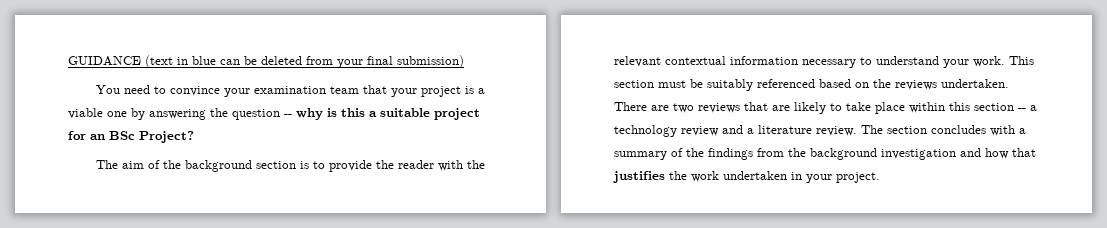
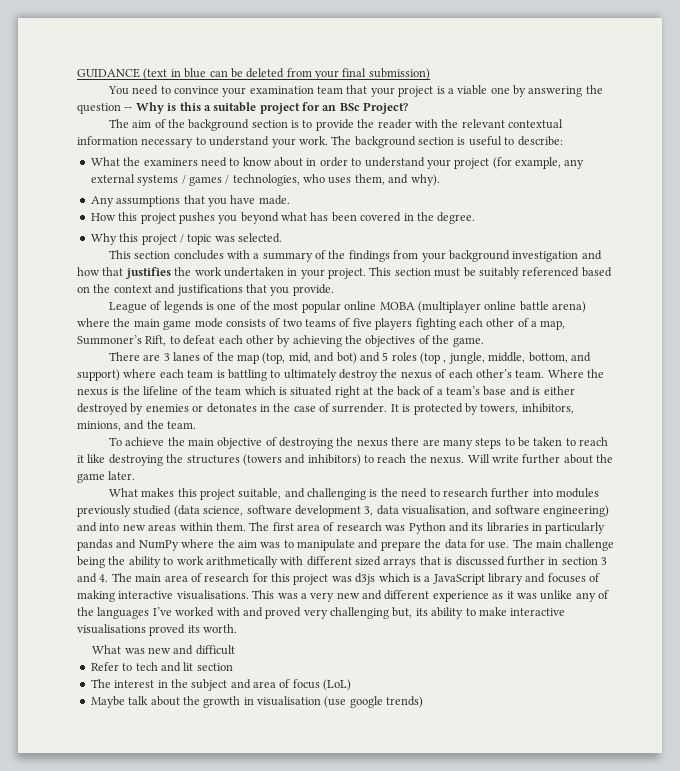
- You need to convince your examination team that your project is a viable one by answering the question -- why is this a suitable project for an BSc Project?
+ You need to convince your examination team that your project is a viable one by answering the question -- Why is this a suitable project for an BSc Project?
- This section must be suitably referenced based on the reviews undertaken. There are two reviews that are likely to take place within this section -- a technology review and a literature review. The section concludes with a summary of the findings from the background investigation and how that justifies the work undertaken in your project.
+ The background section is useful to describe:
+ What the examiners need to know about in order to understand your project (for example, any external systems / games / technologies, who uses them, and why).
+ Any assumptions that you have made.
+ How this project pushes you beyond what has been covered in the degree.
+ Why this project / topic was selected.
+ This section concludes with a summary of the findings from your background investigation and how that justifies the work undertaken in your project.
+ This section must be suitably referenced based on the context and justifications that you provide.
+ League of legends is one of the most popular online MOBA (multiplayer online battle arena) where the main game mode consists of two teams of five players fighting each other of a map, Summoner’s Rift, to defeat each other by achieving the objectives of the game.
+ There are 3 lanes of the map (top, mid, and bot) and 5 roles (top , jungle, middle, bottom, and support) where each team is battling to ultimately destroy the nexus of each other’s team. Where the nexus is the lifeline of the team which is situated right at the back of a team’s base and is either destroyed by enemies or detonates in the case of surrender. It is protected by towers, inhibitors, minions, and the team.
+ To achieve the main objective of destroying the nexus there are many steps to be taken to reach it like destroying the structures (towers and inhibitors) to reach the nexus. Will write further about the game later.
+ What makes this project suitable, and challenging is the need to research further into modules previously studied (data science, software development 3, data visualisation, and software engineering) and into new areas within them. The first area of research was Python and its libraries in particularly pandas and NumPy where the aim was to manipulate and prepare the data for use. The main challenge being the ability to work arithmetically with different sized arrays that is discussed further in section 3 and 4. The main area of research for this project was d3js which is a JavaScript library and focuses of making interactive visualisations. This was a very new and different experience as it was unlike any of the languages I’ve worked with and proved very challenging but, its ability to make interactive visualisations proved its worth.
+ What was new and difficult
+ Refer to tech and lit section
+ The interest in the subject and area of focus (LoL)
+ Maybe talk about the growth in visualisation (use google trends)

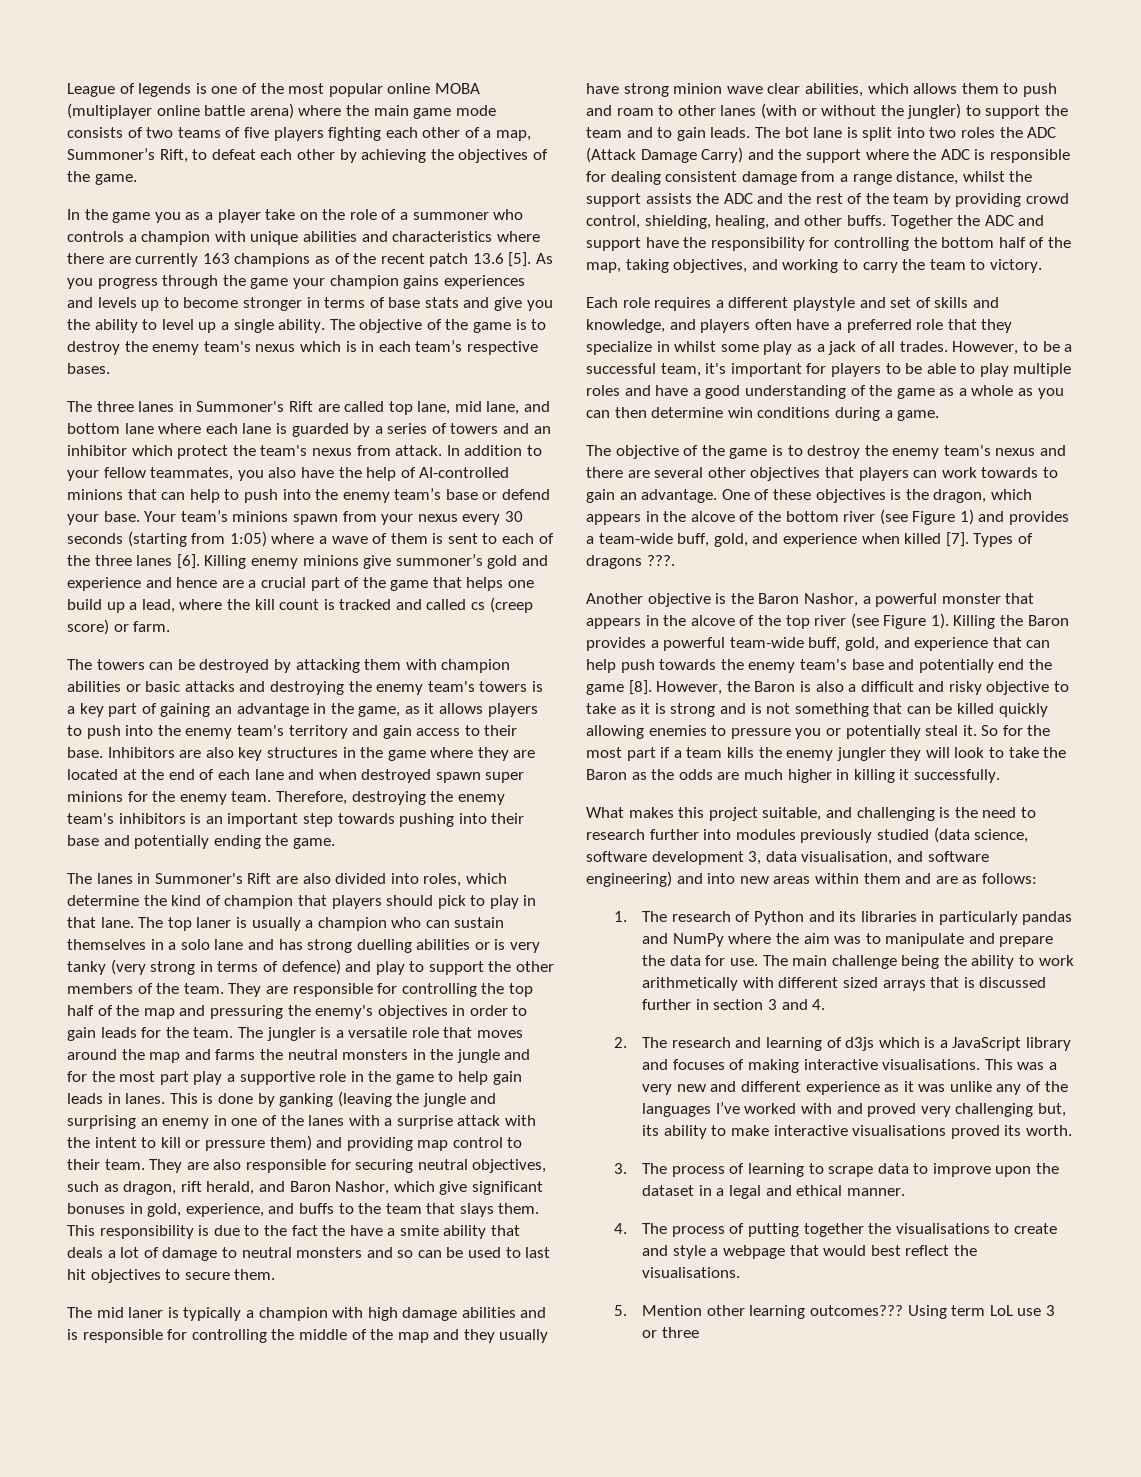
- GUIDANCE (text in blue can be deleted from your final submission)
- You need to convince your examination team that your project is a viable one by answering the question -- Why is this a suitable project for an BSc Project?
- The aim of the background section is to provide the reader with the relevant contextual information necessary to understand your work. The background section is useful to describe:
- What the examiners need to know about in order to understand your project (for example, any external systems / games / technologies, who uses them, and why).
- Any assumptions that you have made.
- How this project pushes you beyond what has been covered in the degree.
- Why this project / topic was selected.
- This section concludes with a summary of the findings from your background investigation and how that justifies the work undertaken in your project. This section must be suitably referenced based on the context and justifications that you provide.
- There are 3 lanes of the map (top, mid, and bot) and 5 roles (top , jungle, middle, bottom, and support) where each team is battling to ultimately destroy the nexus of each other’s team. Where the nexus is the lifeline of the team which is situated right at the back of a team’s base and is either destroyed by enemies or detonates in the case of surrender. It is protected by towers, inhibitors, minions, and the team.
- To achieve the main objective of destroying the nexus there are many steps to be taken to reach it like destroying the structures (towers and inhibitors) to reach the nexus. Will write further about the game later.
+ In the game you as a player take on the role of a summoner who controls a champion with unique abilities and characteristics where there are currently 163 champions as of the recent patch 13.6 [5]. As you progress through the game your champion gains experiences and levels up to become stronger in terms of base stats and give you the ability to level up a single ability. The objective of the game is to destroy the enemy team's nexus which is in each team’s respective bases.
+ The three lanes in Summoner's Rift are called top lane, mid lane, and bottom lane where each lane is guarded by a series of towers and an inhibitor which protect the team's nexus from attack. In addition to your fellow teammates, you also have the help of AI-controlled minions that can help to push into the enemy team’s base or defend your base. Your team’s minions spawn from your nexus every 30 seconds (starting from 1:05) where a wave of them is sent to each of the three lanes [6]. Killing enemy minions give summoner’s gold and experience and hence are a crucial part of the game that helps one build up a lead, where the kill count is tracked and called cs (creep score) or farm.
+ The towers can be destroyed by attacking them with champion abilities or basic attacks and destroying the enemy team's towers is a key part of gaining an advantage in the game, as it allows players to push into the enemy team's territory and gain access to their base. Inhibitors are also key structures in the game where they are located at the end of each lane and when destroyed spawn super minions for the enemy team. Therefore, destroying the enemy team's inhibitors is an important step towards pushing into their base and potentially ending the game.
+ The lanes in Summoner's Rift are also divided into roles, which determine the kind of champion that players should pick to play in that lane. The top laner is usually a champion who can sustain themselves in a solo lane and has strong duelling abilities or is very tanky (very strong in terms of defence) and play to support the other members of the team. They are responsible for controlling the top half of the map and pressuring the enemy's objectives in order to gain leads for the team. The jungler is a versatile role that moves around the map and farms the neutral monsters in the jungle and for the most part play a supportive role in the game to help gain leads in lanes. This is done by ganking (leaving the jungle and surprising an enemy in one of the lanes with a surprise attack with the intent to kill or pressure them) and providing map control to their team. They are also responsible for securing neutral objectives, such as dragon, rift herald, and Baron Nashor, which give significant bonuses in gold, experience, and buffs to the team that slays them. This responsibility is due to the fact the have a smite ability that deals a lot of damage to neutral monsters and so can be used to last hit objectives to secure them.
+ The mid laner is typically a champion with high damage abilities and is responsible for controlling the middle of the map and they usually have strong minion wave clear abilities, which allows them to push and roam to other lanes (with or without the jungler) to support the team and to gain leads. The bot lane is split into two roles the ADC (Attack Damage Carry) and the support where the ADC is responsible for dealing consistent damage from a range distance, whilst the support assists the ADC and the rest of the team by providing crowd control, shielding, healing, and other buffs. Together the ADC and support have the responsibility for controlling the bottom half of the map, taking objectives, and working to carry the team to victory.
+ Each role requires a different playstyle and set of skills and knowledge, and players often have a preferred role that they specialize in whilst some play as a jack of all trades. However, to be a successful team, it's important for players to be able to play multiple roles and have a good understanding of the game as a whole as you can then determine win conditions during a game.
+ The objective of the game is to destroy the enemy team's nexus and there are several other objectives that players can work towards to gain an advantage. One of these objectives is the dragon, which appears in the alcove of the bottom river (see Figure 1) and provides a team-wide buff, gold, and experience when killed [7]. Types of dragons ???.
+ Another objective is the Baron Nashor, a powerful monster that appears in the alcove of the top river (see Figure 1). Killing the Baron provides a powerful team-wide buff, gold, and experience that can help push towards the enemy team's base and potentially end the game [8]. However, the Baron is also a difficult and risky objective to take as it is strong and is not something that can be killed quickly allowing enemies to pressure you or potentially steal it. So for the most part if a team kills the enemy jungler they will look to take the Baron as the odds are much higher in killing it successfully.
- What makes this project suitable, and challenging is the need to research further into modules previously studied (data science, software development 3, data visualisation, and software engineering) and into new areas within them. The first area of research was Python and its libraries in particularly pandas and NumPy where the aim was to manipulate and prepare the data for use.
+ What makes this project suitable, and challenging is the need to research further into modules previously studied (data science, software development 3, data visualisation, and software engineering) and into new areas within them and are as follows:
+ 1. The research of Python and its libraries in particularly pandas and NumPy where the aim was to manipulate and prepare the data for use.
- The main challenge being the ability to work arithmetically with different sized arrays that is discussed further in section 3 and 4. The main area of research for this project was d3js which is a JavaScript library and focuses of making interactive visualisations.
+ The main challenge being the ability to work arithmetically with different sized arrays that is discussed further in section 3 and 4.
+ 2. The research and learning of d3js which is a JavaScript library and focuses of making interactive visualisations.
- What was new and difficult
- Refer to tech and lit section
- The interest in the subject and area of focus (LoL)
- Maybe talk about the growth in visualisation (use google trends)
+ 3. The process of learning to scrape data to improve upon the dataset in a legal and ethical manner.
+ 4. The process of putting together the visualisations to create and style a webpage that would best reflect the visualisations.
+ 5. Mention other learning outcomes??? Using term LoL use 3 or three

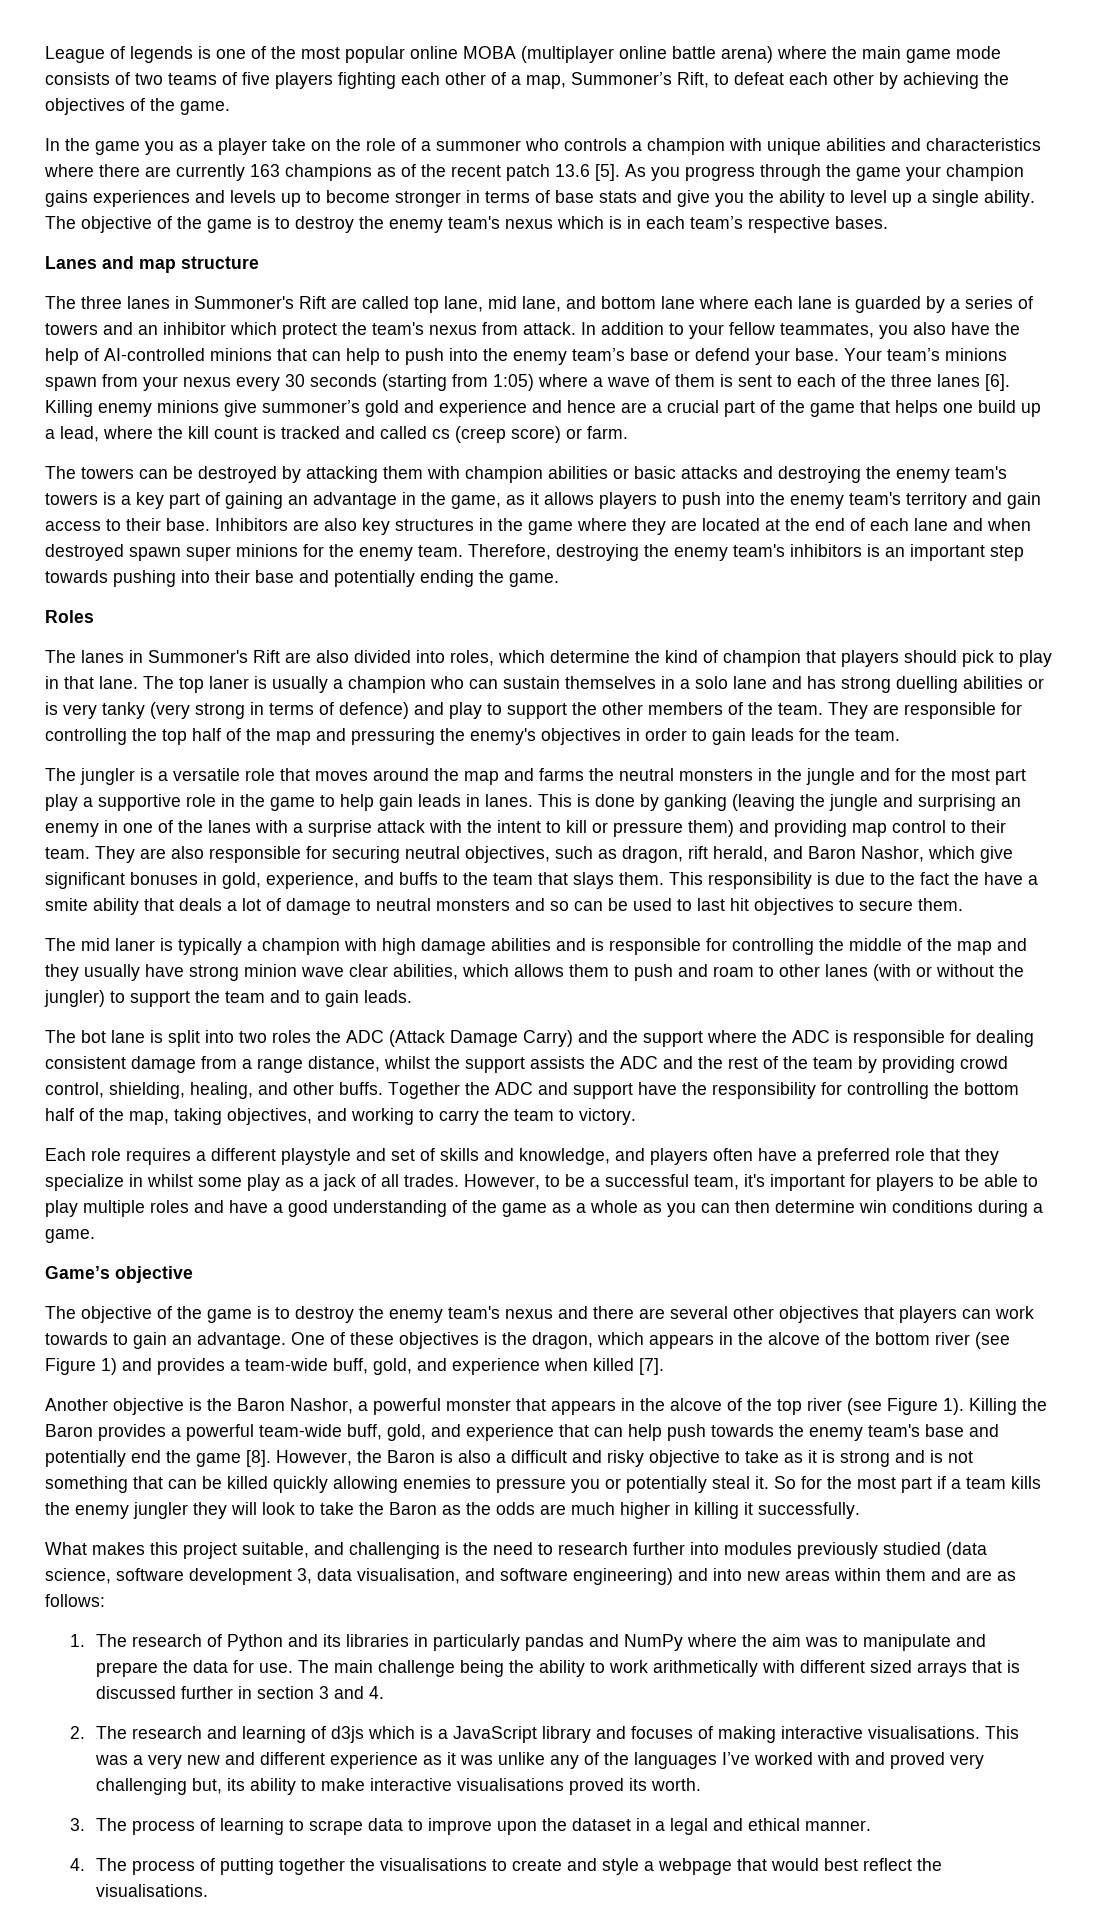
+ Lanes and map structure
+ Roles
- They are responsible for controlling the top half of the map and pressuring the enemy's objectives in order to gain leads for the team. The jungler is a versatile role that moves around the map and farms the neutral monsters in the jungle and for the most part play a supportive role in the game to help gain leads in lanes.
+ They are responsible for controlling the top half of the map and pressuring the enemy's objectives in order to gain leads for the team.
+ The jungler is a versatile role that moves around the map and farms the neutral monsters in the jungle and for the most part play a supportive role in the game to help gain leads in lanes.
- The mid laner is typically a champion with high damage abilities and is responsible for controlling the middle of the map and they usually have strong minion wave clear abilities, which allows them to push and roam to other lanes (with or without the jungler) to support the team and to gain leads. The bot lane is split into two roles the ADC (Attack Damage Carry) and the support where the ADC is responsible for dealing consistent damage from a range distance, whilst the support assists the ADC and the rest of the team by providing crowd control, shielding, healing, and other buffs.
+ The mid laner is typically a champion with high damage abilities and is responsible for controlling the middle of the map and they usually have strong minion wave clear abilities, which allows them to push and roam to other lanes (with or without the jungler) to support the team and to gain leads.
+ The bot lane is split into two roles the ADC (Attack Damage Carry) and the support where the ADC is responsible for dealing consistent damage from a range distance, whilst the support assists the ADC and the rest of the team by providing crowd control, shielding, healing, and other buffs.
+ Game’s objective
- Types of dragons ???.
- 5. Mention other learning outcomes??? Using term LoL use 3 or three

